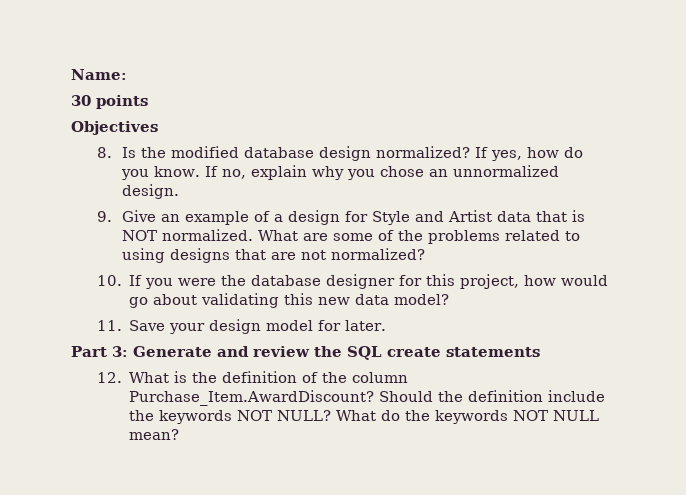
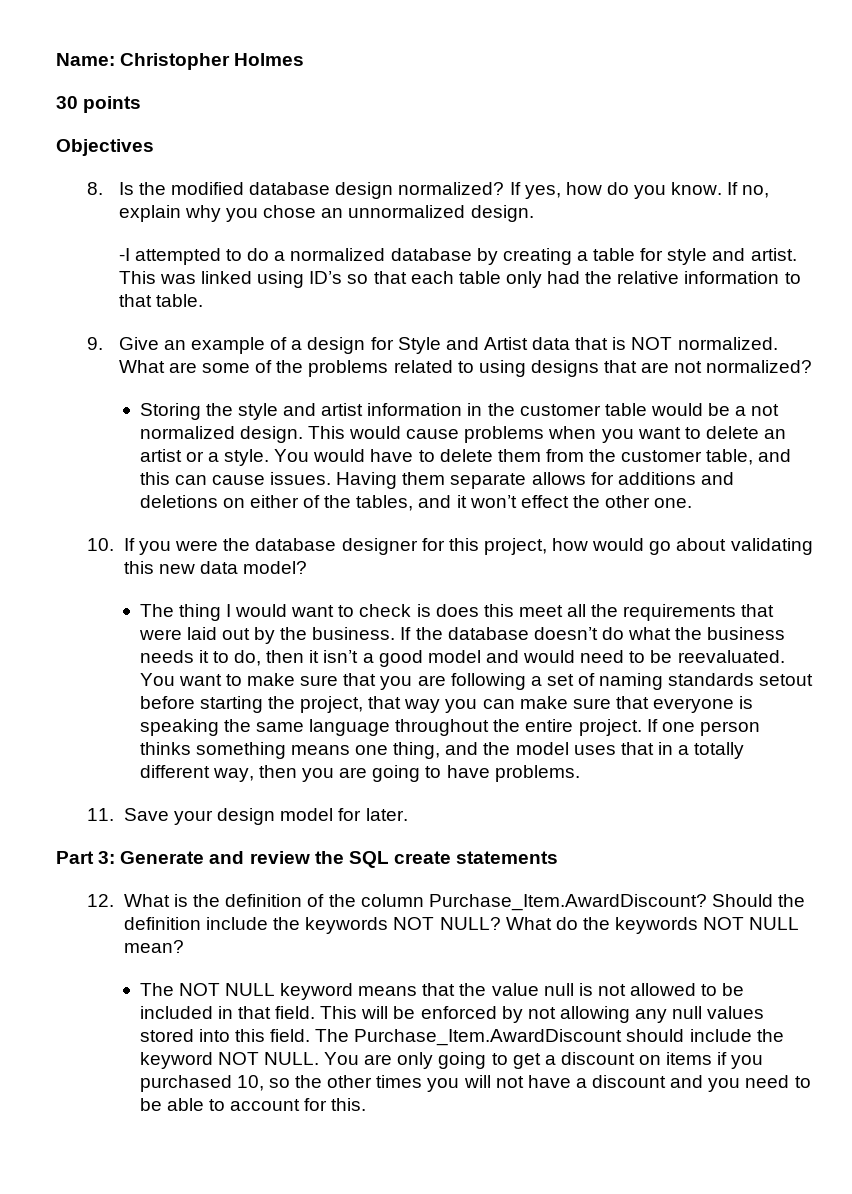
- Name:
+ Name: Christopher Holmes
+ -I attempted to do a normalized database by creating a table for style and artist. This was linked using ID’s so that each table only had the relative information to that table.
+ Storing the style and artist information in the customer table would be a not normalized design. This would cause problems when you want to delete an artist or a style. You would have to delete them from the customer table, and this can cause issues. Having them separate allows for additions and deletions on either of the tables, and it won’t effect the other one.
+ The thing I would want to check is does this meet all the requirements that were laid out by the business. If the database doesn’t do what the business needs it to do, then it isn’t a good model and would need to be reevaluated. You want to make sure that you are following a set of naming standards setout before starting the project, that way you can make sure that everyone is speaking the same language throughout the entire project. If one person thinks something means one thing, and the model uses that in a totally different way, then you are going to have problems.
+ The NOT NULL keyword means that the value null is not allowed to be included in that field. This will be enforced by not allowing any null values stored into this field. The Purchase_Item.AwardDiscount should include the keyword NOT NULL. You are only going to get a discount on items if you purchased 10, so the other times you will not have a discount and you need to be able to account for this.

